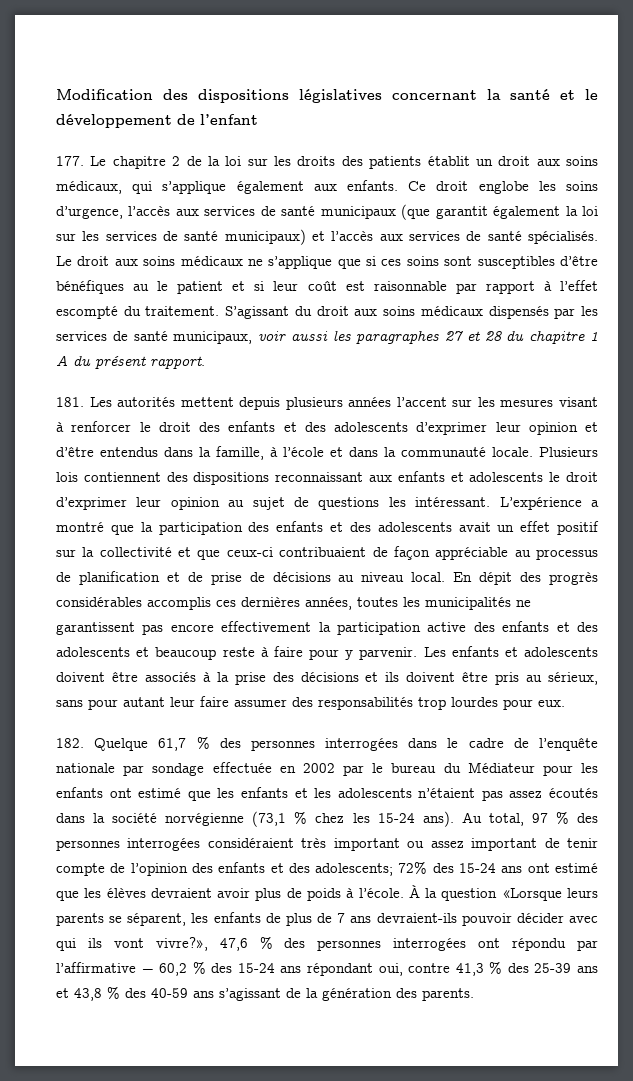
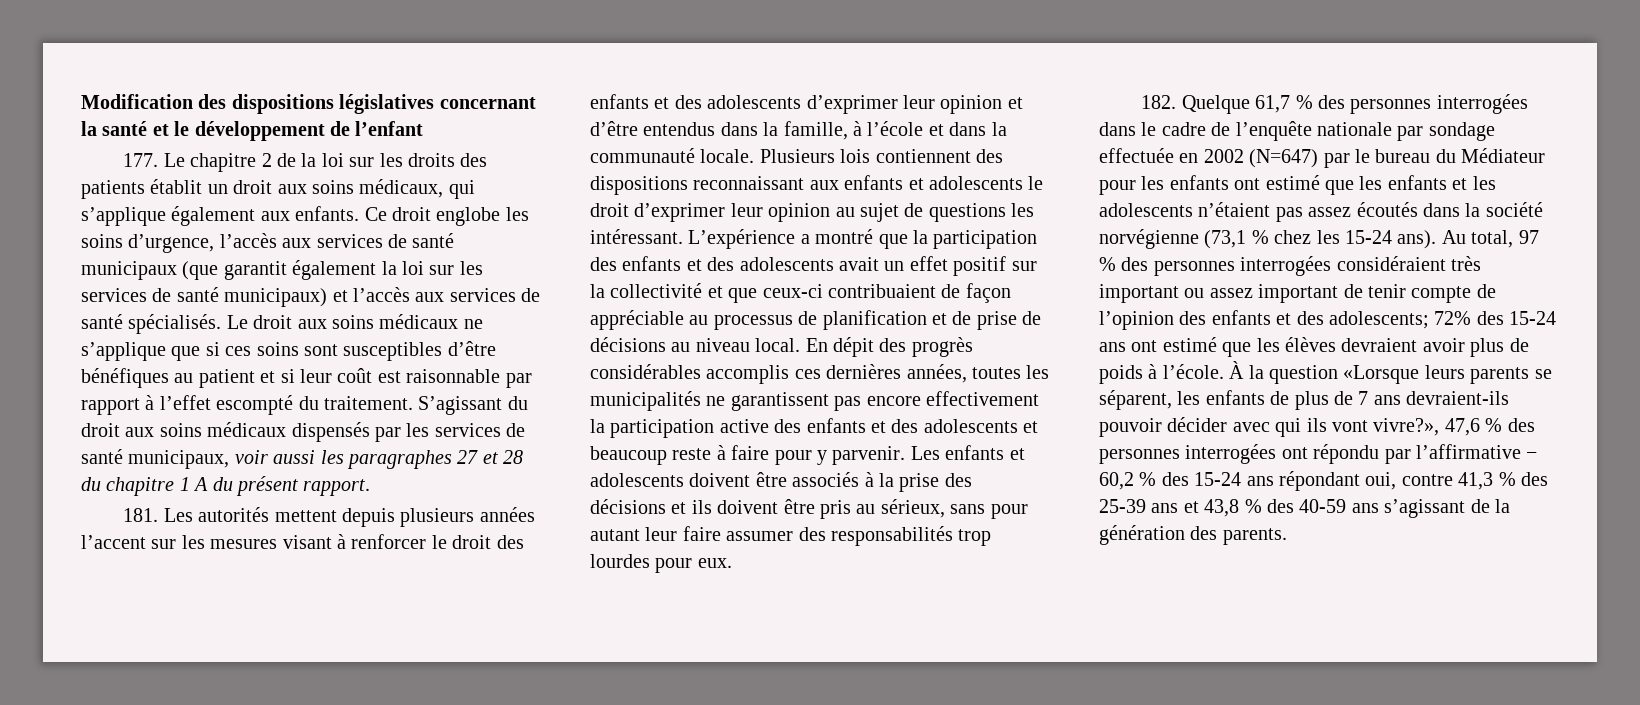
- Le droit aux soins médicaux ne s’applique que si ces soins sont susceptibles d’être bénéfiques au le patient et si leur coût est raisonnable par rapport à l’effet escompté du traitement.
+ Le droit aux soins médicaux ne s’applique que si ces soins sont susceptibles d’être bénéfiques au patient et si leur coût est raisonnable par rapport à l’effet escompté du traitement.
- 182. Quelque 61,7 % des personnes interrogées dans le cadre de l’enquête nationale par sondage effectuée en 2002 par le bureau du Médiateur pour les enfants ont estimé que les enfants et les adolescents n’étaient pas assez écoutés dans la société norvégienne (73,1 % chez les 15-24 ans).
+ 182. Quelque 61,7 % des personnes interrogées dans le cadre de l’enquête nationale par sondage effectuée en 2002 (N=647) par le bureau du Médiateur pour les enfants ont estimé que les enfants et les adolescents n’étaient pas assez écoutés dans la société norvégienne (73,1 % chez les 15-24 ans).

